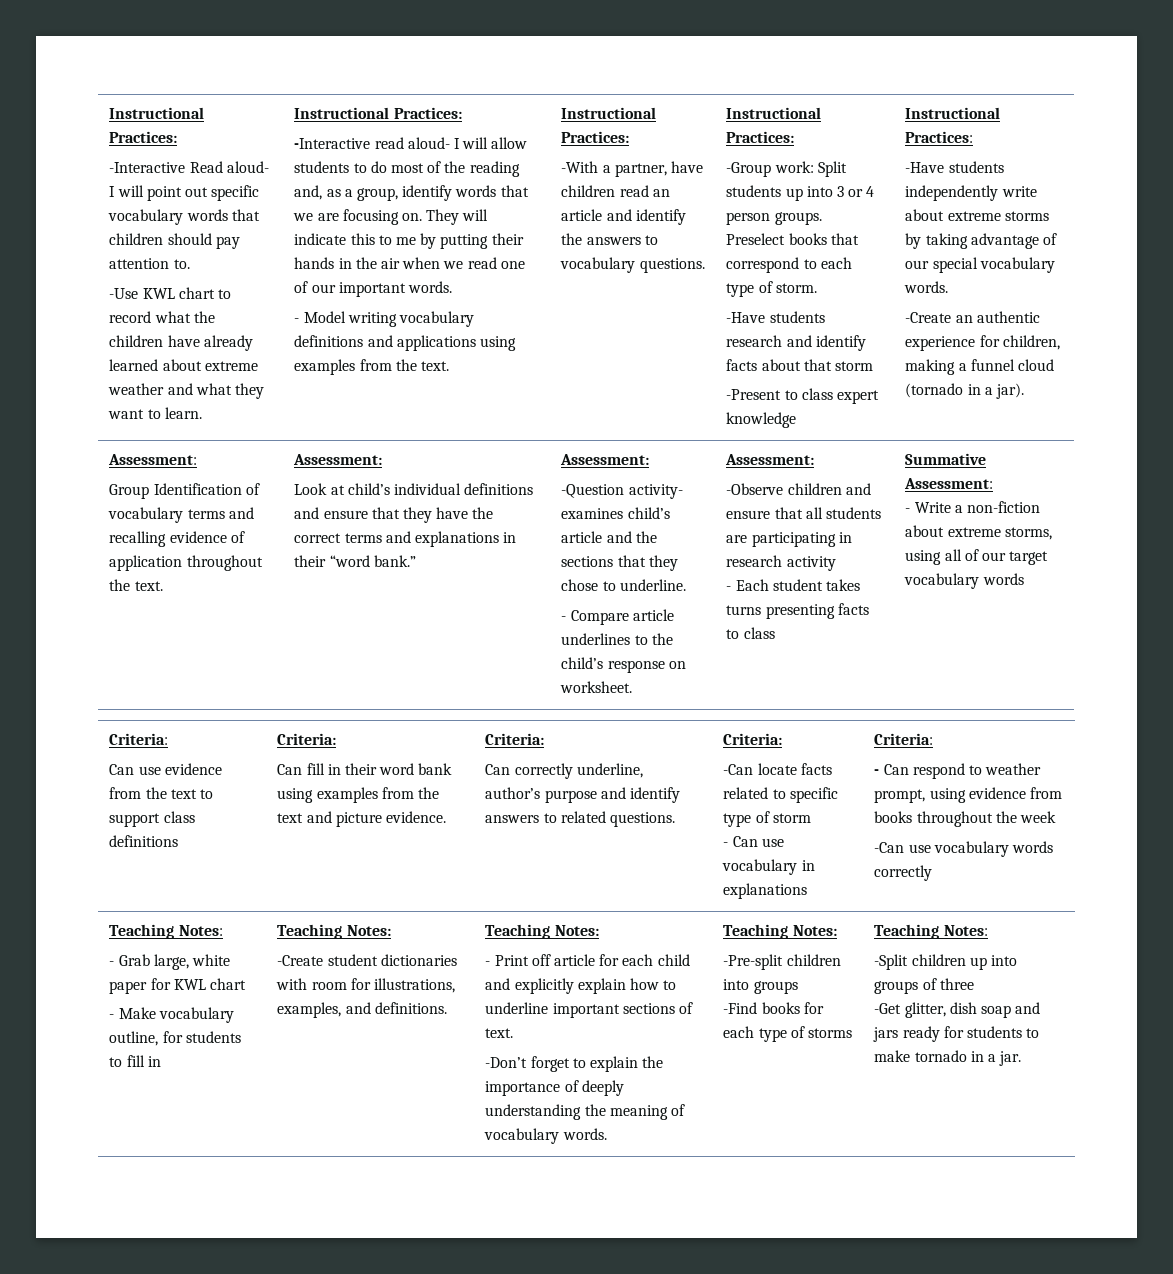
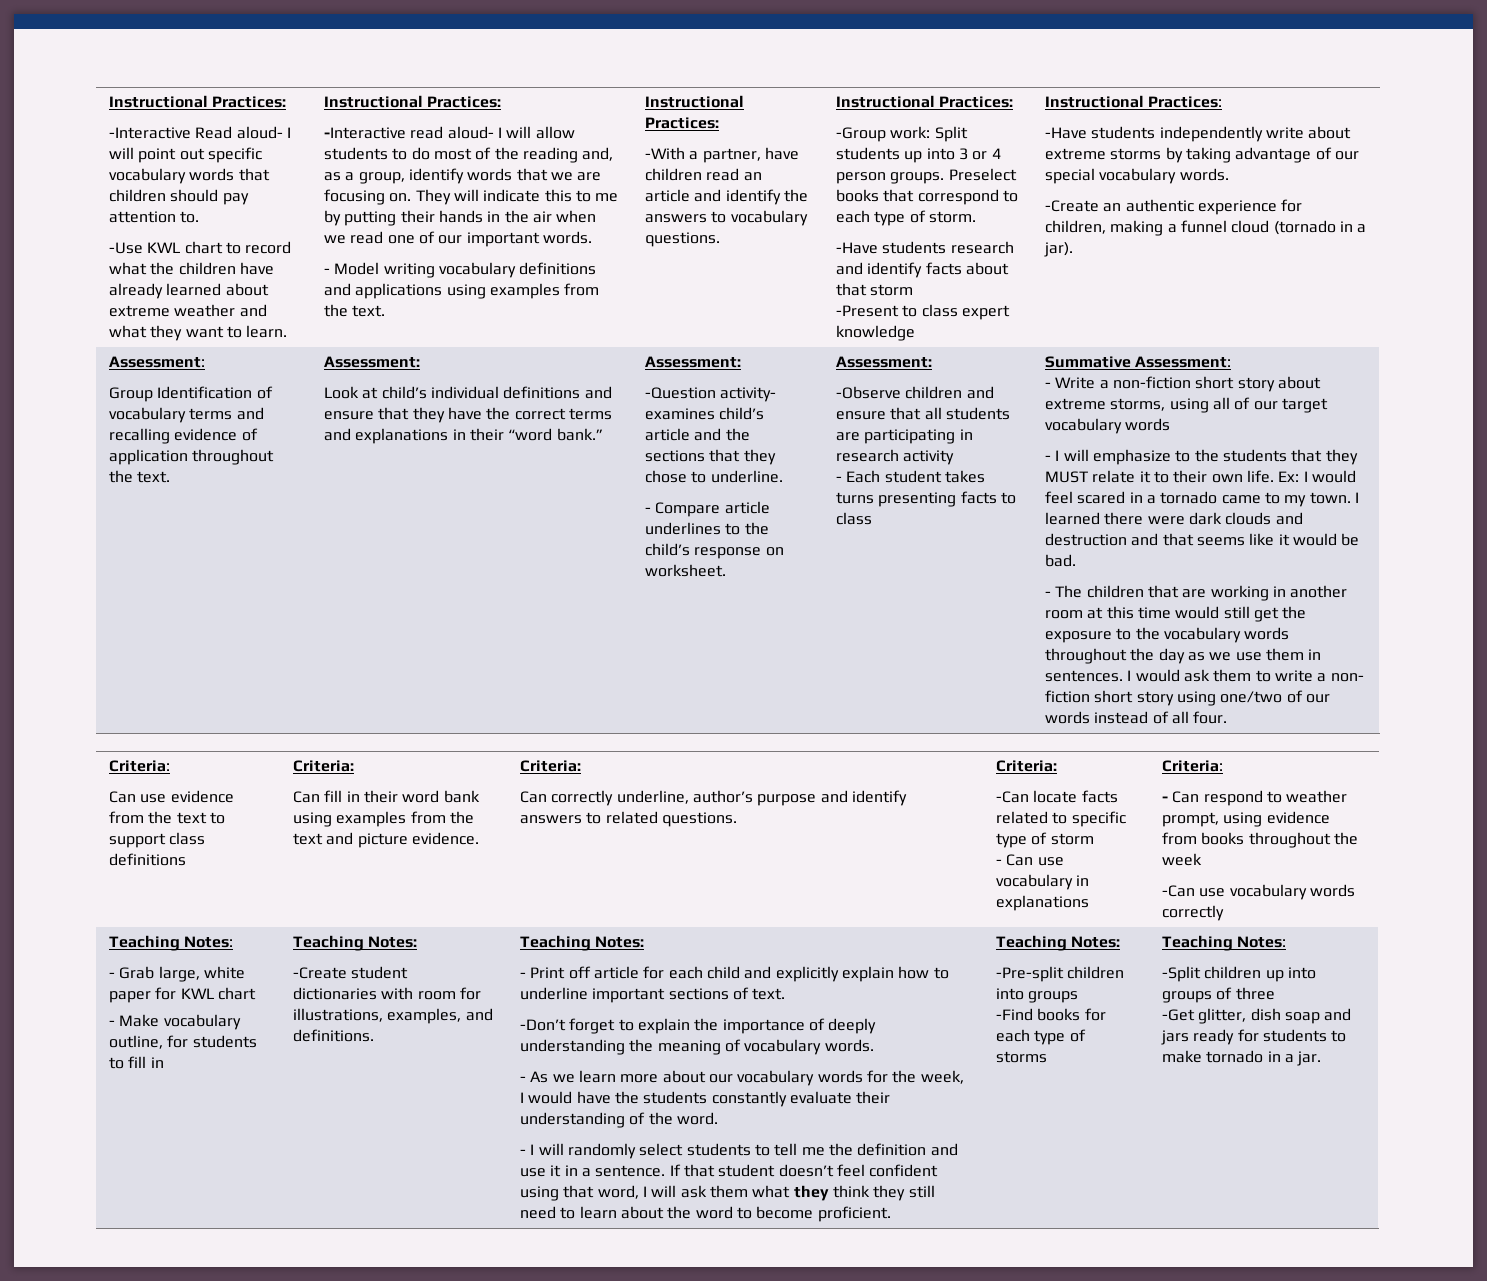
- - Write a non-fiction about extreme storms, using all of our target vocabulary words
+ - Write a non-fiction short story about extreme storms, using all of our target vocabulary words
+ - I will emphasize to the students that they MUST relate it to their own life. Ex: I would feel scared in a tornado came to my town. I learned there were dark clouds and destruction and that seems like it would be bad.
+ - The children that are working in another room at this time would still get the exposure to the vocabulary words throughout the day as we use them in sentences. I would ask them to write a non- fiction short story using one/two of our words instead of all four.
+ - As we learn more about our vocabulary words for the week, I would have the students constantly evaluate their understanding of the word.
+ - I will randomly select students to tell me the definition and use it in a sentence. If that student doesn’t feel confident using that word, I will ask them what they think they still need to learn about the word to become proficient.

